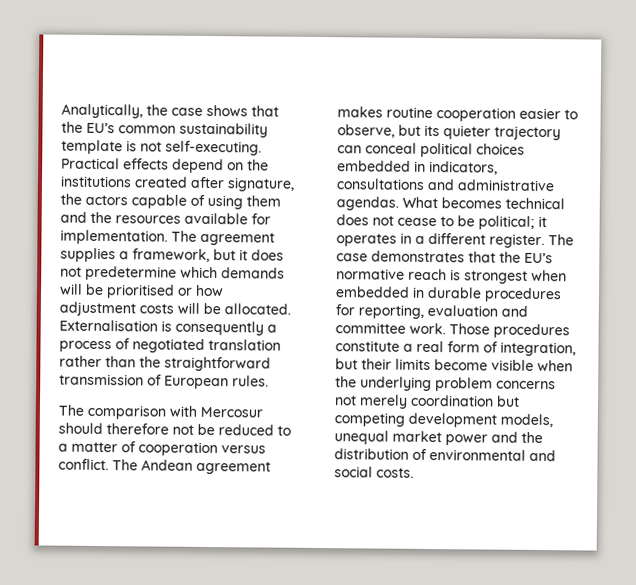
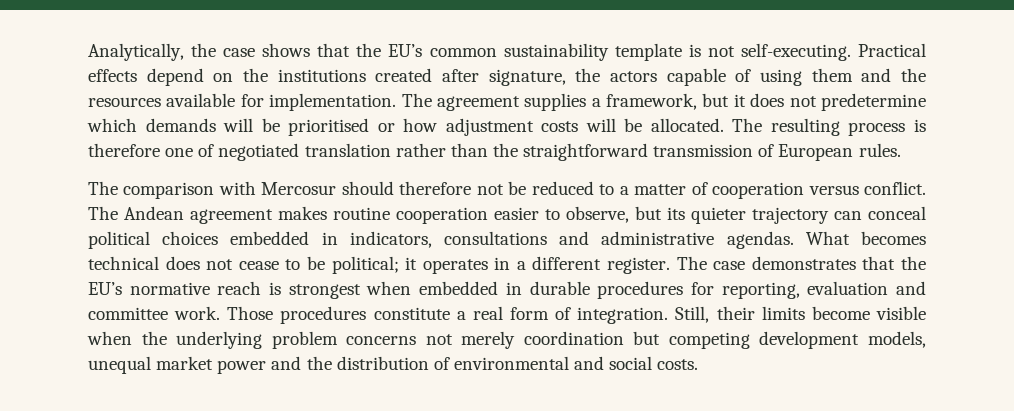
- Externalisation is consequently a process of negotiated translation rather than the straightforward transmission of European rules.
+ The resulting process is therefore one of negotiated translation rather than the straightforward transmission of European rules.
- Those procedures constitute a real form of integration, but their limits become visible when the underlying problem concerns not merely coordination but competing development models, unequal market power and the distribution of environmental and social costs.
+ Those procedures constitute a real form of integration. Still, their limits become visible when the underlying problem concerns not merely coordination but competing development models, unequal market power and the distribution of environmental and social costs.

